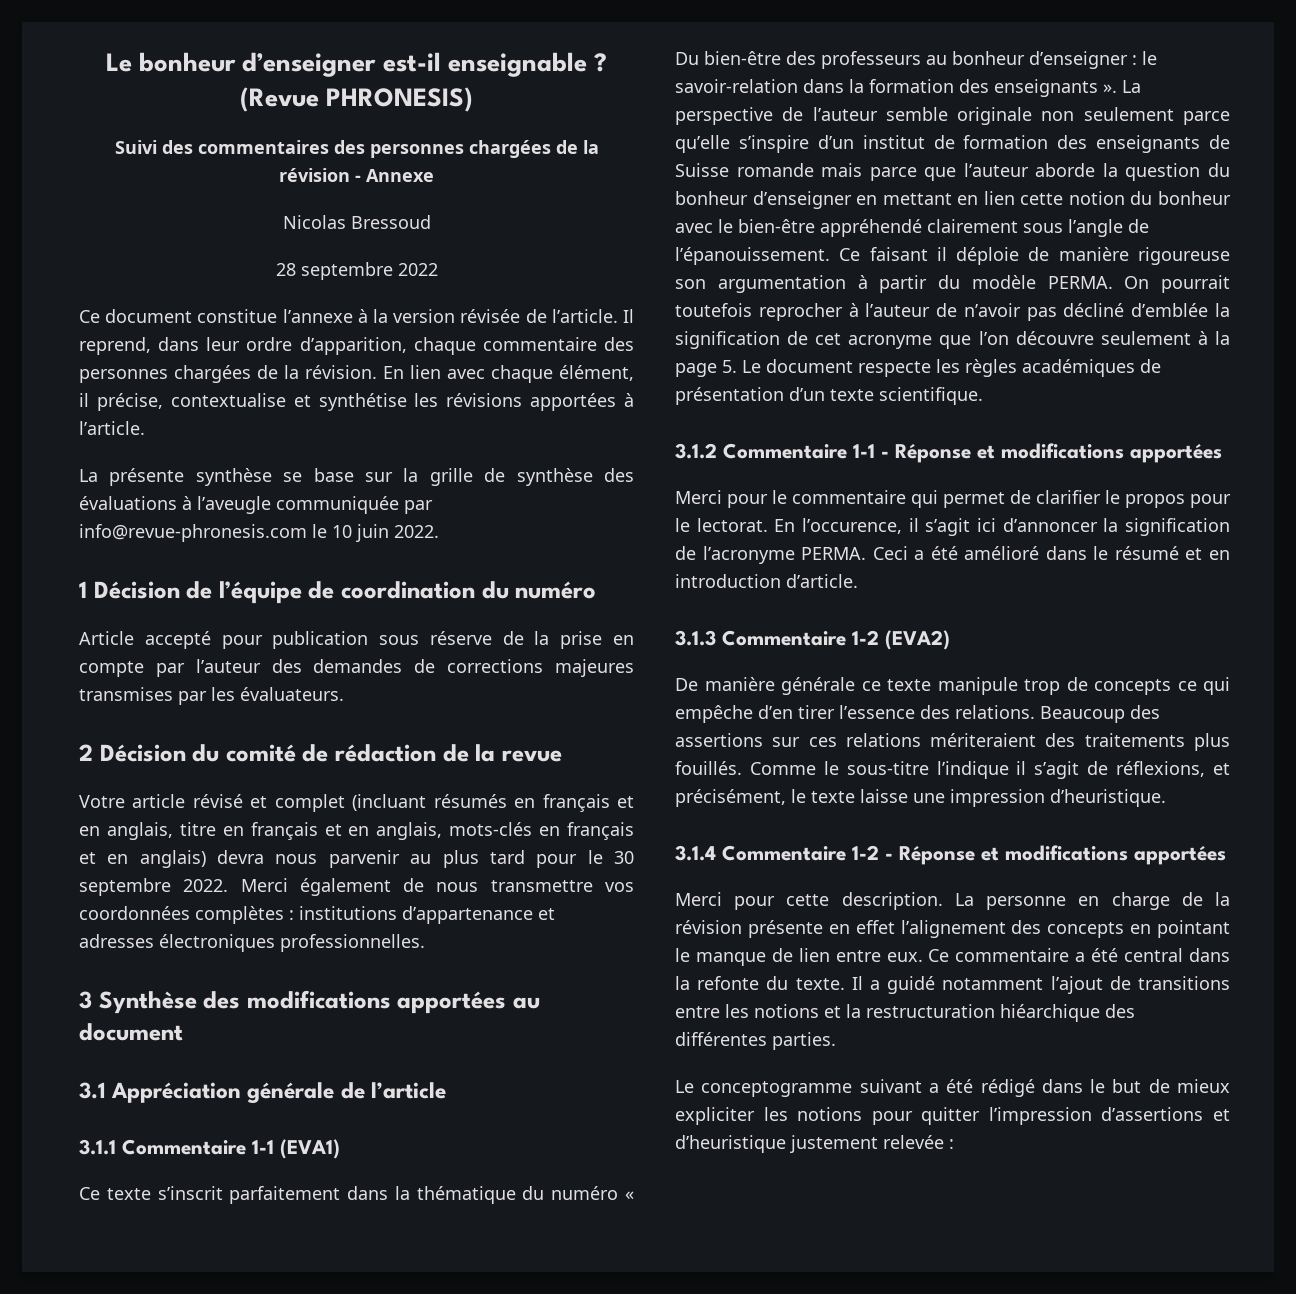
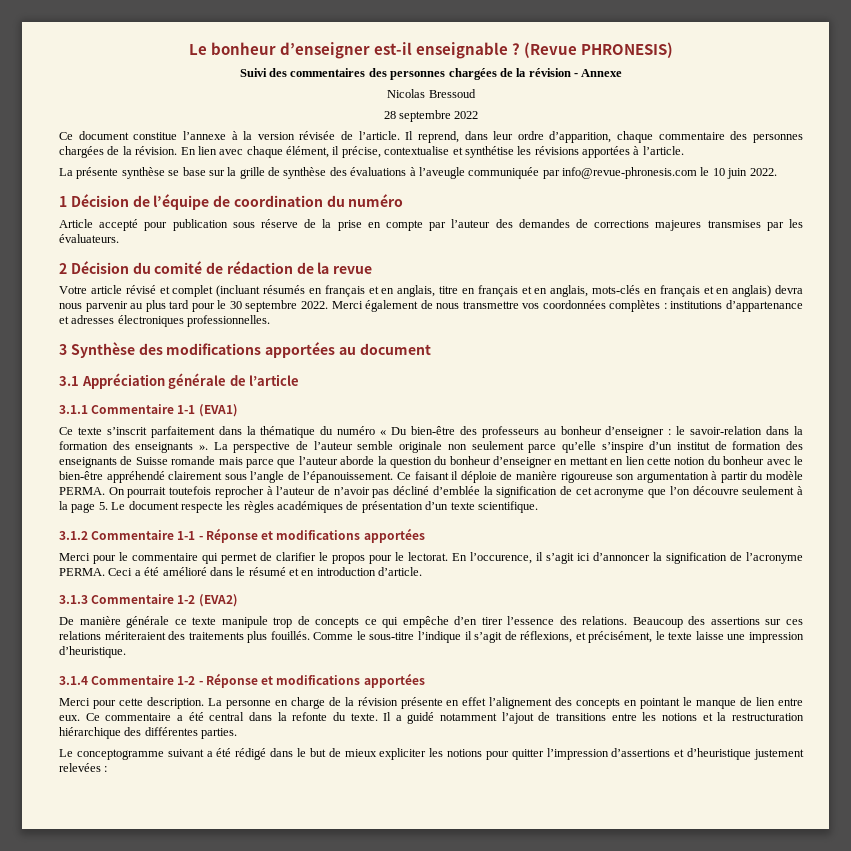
- Il a guidé notamment l’ajout de transitions entre les notions et la restructuration hiéarchique des différentes parties.
+ Il a guidé notamment l’ajout de transitions entre les notions et la restructuration hiérarchique des différentes parties.
- Le conceptogramme suivant a été rédigé dans le but de mieux expliciter les notions pour quitter l’impression d’assertions et d’heuristique justement relevée :
+ Le conceptogramme suivant a été rédigé dans le but de mieux expliciter les notions pour quitter l’impression d’assertions et d’heuristique justement relevées :

